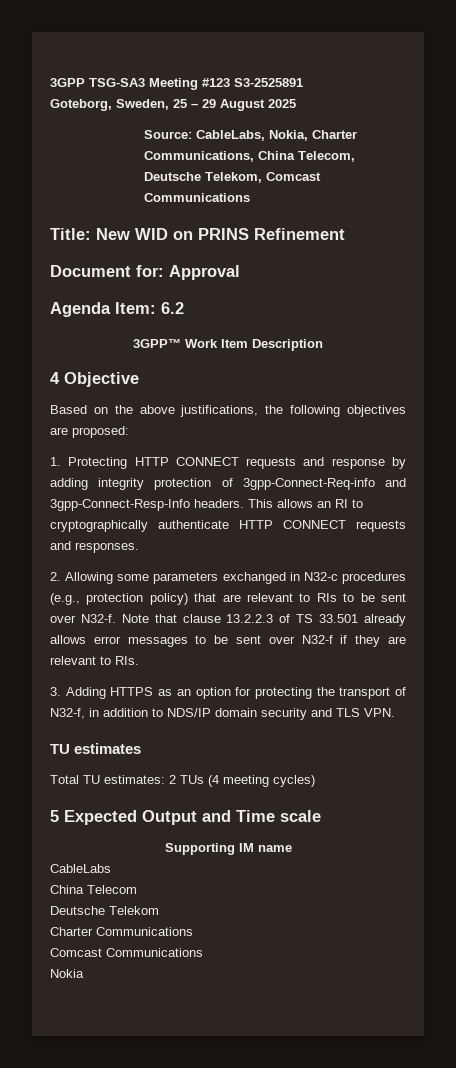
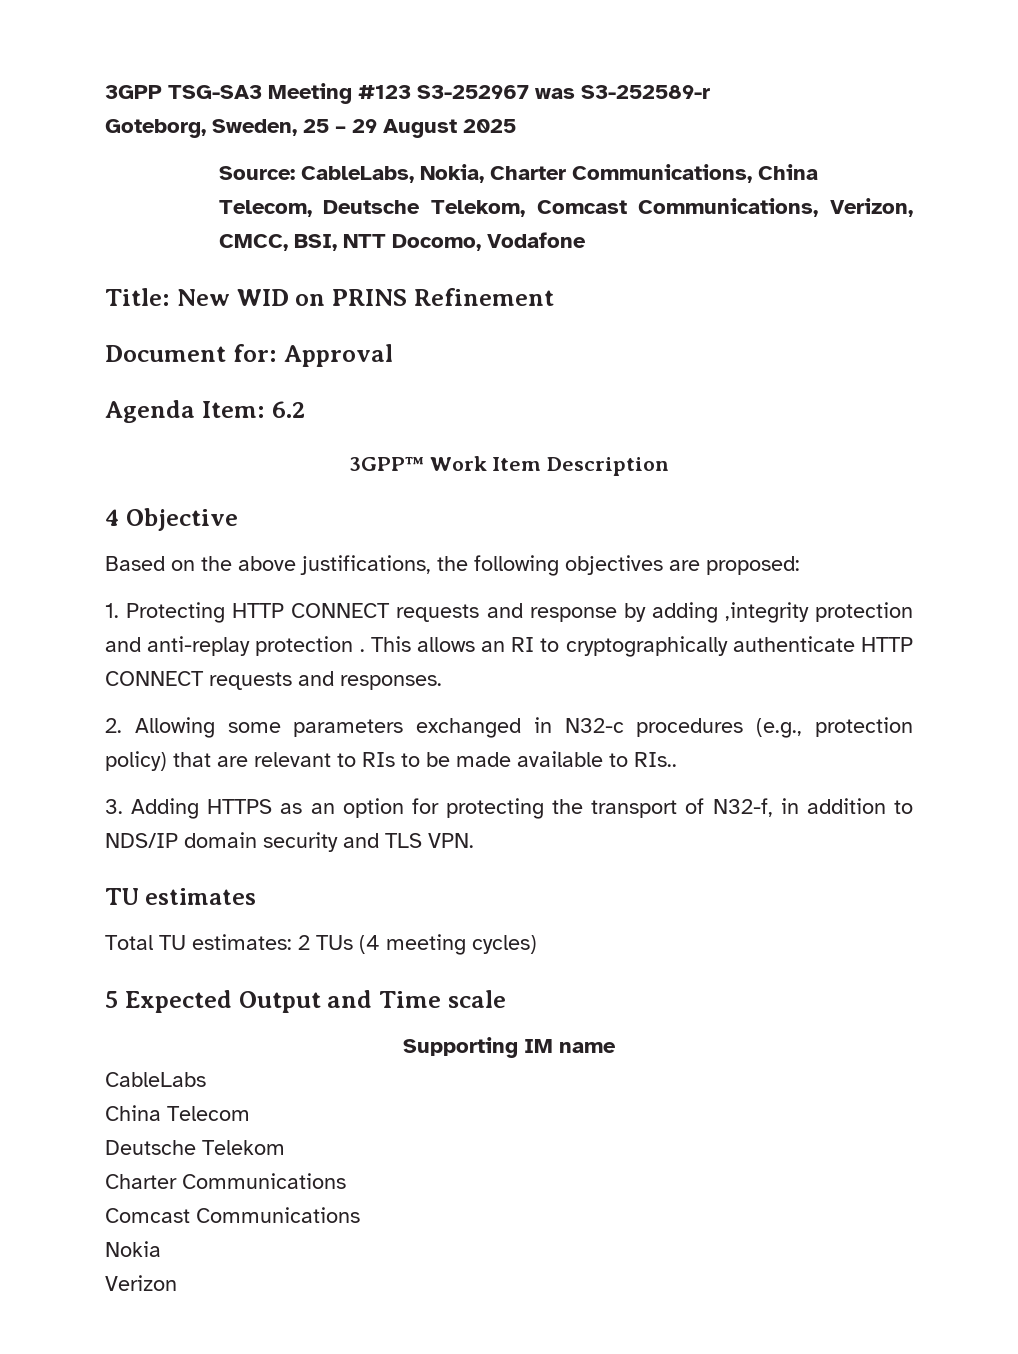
- 3GPP TSG-SA3 Meeting #123 S3-2525891
+ 3GPP TSG-SA3 Meeting #123 S3-252967 was S3-252589-r
- Source: CableLabs, Nokia, Charter Communications, China Telecom, Deutsche Telekom, Comcast Communications
+ Source: CableLabs, Nokia, Charter Communications, China Telecom, Deutsche Telekom, Comcast Communications, Verizon, CMCC, BSI, NTT Docomo, Vodafone
- 1. Protecting HTTP CONNECT requests and response by adding integrity protection of 3gpp-Connect-Req-info and 3gpp-Connect-Resp-Info headers.
+ 1. Protecting HTTP CONNECT requests and response by adding ,integrity protection and anti-replay protection .
- 2. Allowing some parameters exchanged in N32-c procedures (e.g., protection policy) that are relevant to RIs to be sent over N32-f. Note that clause 13.2.2.3 of TS 33.501 already allows error messages to be sent over N32-f if they are relevant to RIs.
+ 2. Allowing some parameters exchanged in N32-c procedures (e.g., protection policy) that are relevant to RIs to be made available to RIs..
+ Verizon

